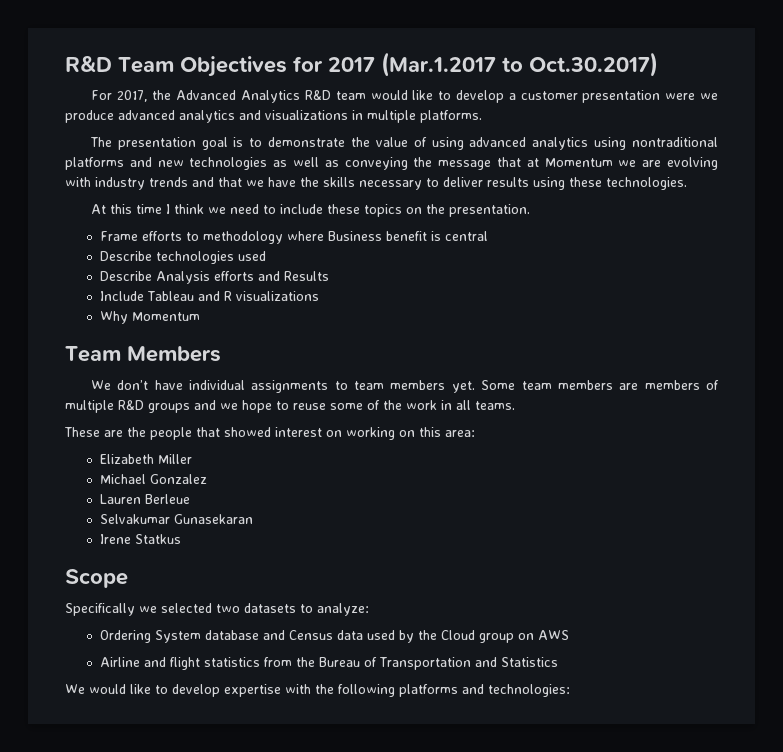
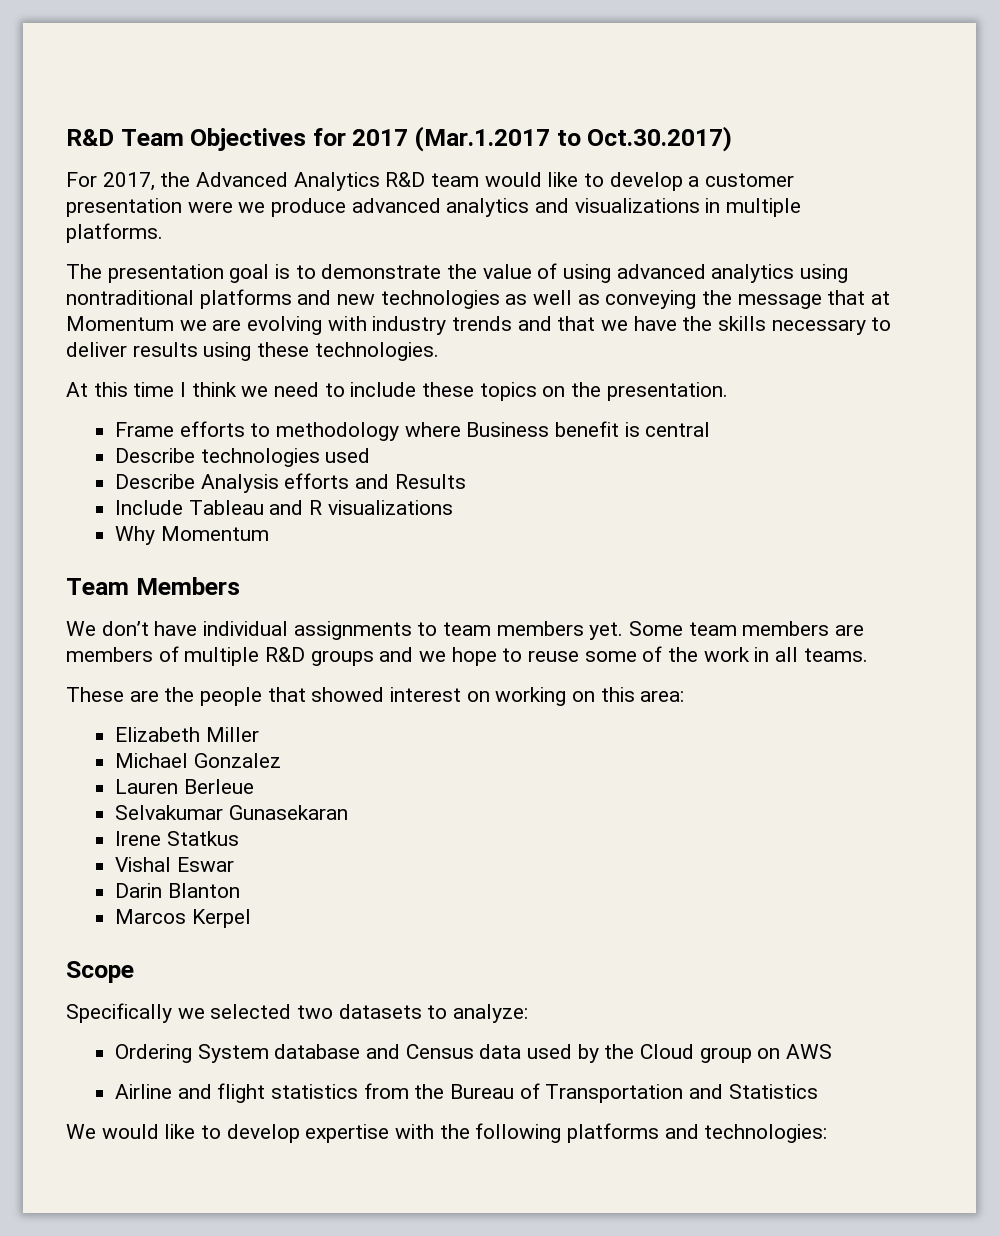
+ Vishal Eswar
+ Darin Blanton
+ Marcos Kerpel

